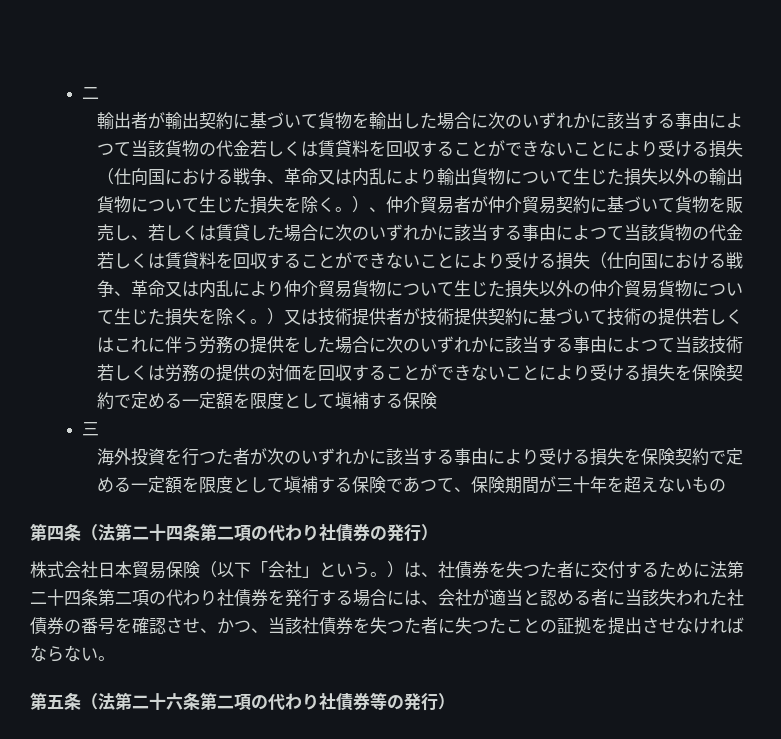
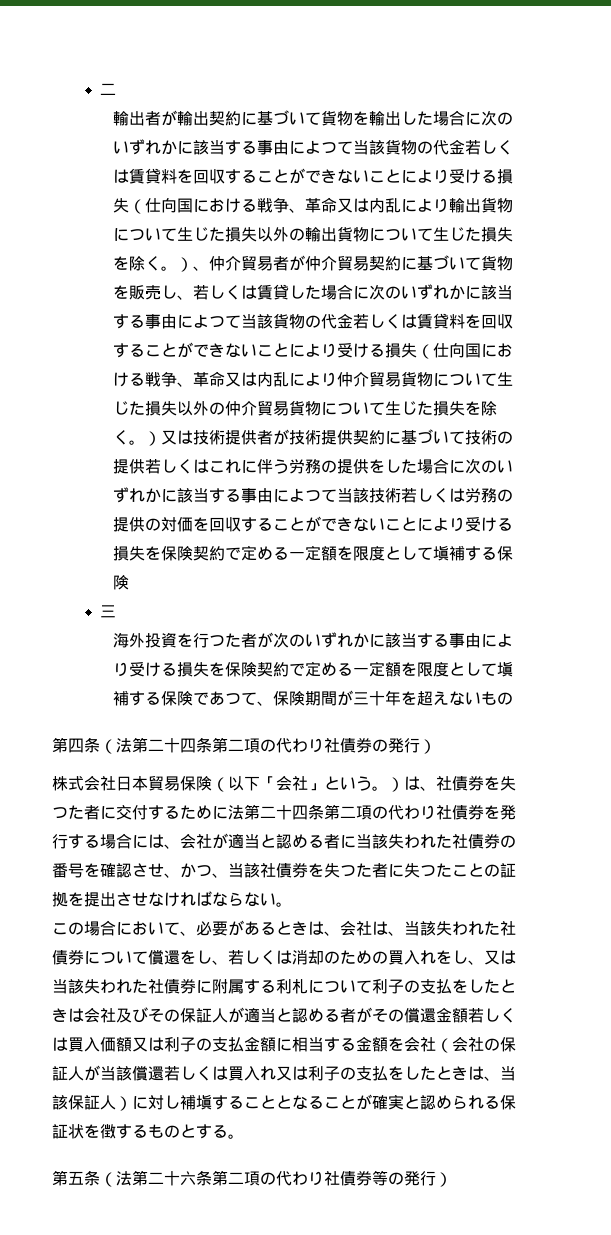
+ この場合において、必要があるときは、会社は、当該失われた社債券について償還をし、若しくは消却のための買入れをし、又は当該失われた社債券に附属する利札について利子の支払をしたときは会社及びその保証人が適当と認める者がその償還金額若しくは買入価額又は利子の支払金額に相当する金額を会社（会社の保証人が当該償還若しくは買入れ又は利子の支払をしたときは、当該保証人）に対し補塡することとなることが確実と認められる保証状を徴するものとする。

